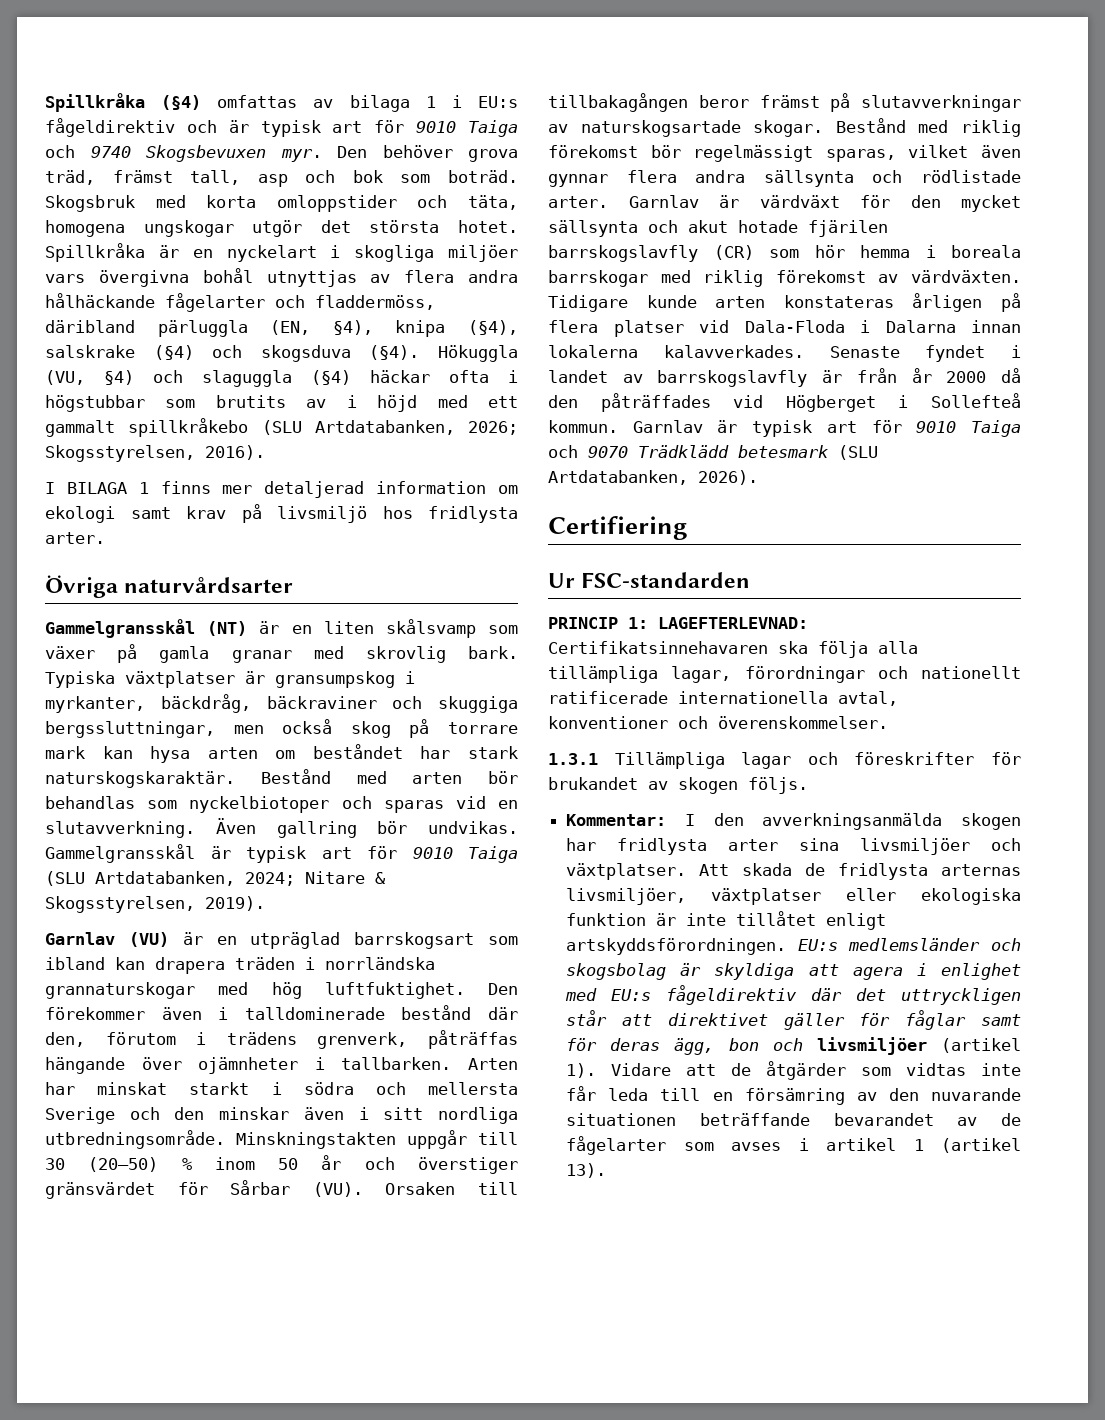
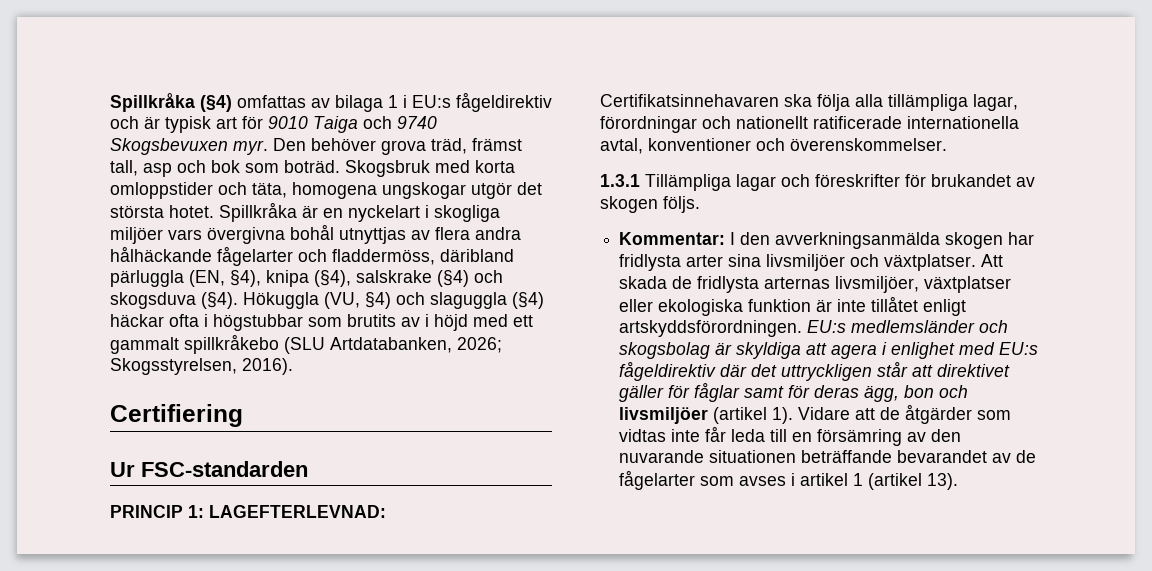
- I BILAGA 1 finns mer detaljerad information om ekologi samt krav på livsmiljö hos fridlysta arter.
- Övriga naturvårdsarter
- Gammelgransskål (NT) är en liten skålsvamp som växer på gamla granar med skrovlig bark. Typiska växtplatser är gransumpskog i myrkanter, bäckdråg, bäckraviner och skuggiga bergssluttningar, men också skog på torrare mark kan hysa arten om beståndet har stark naturskogskaraktär. Bestånd med arten bör behandlas som nyckelbiotoper och sparas vid en slutavverkning. Även gallring bör undvikas. Gammelgransskål är typisk art för 9010 Taiga (SLU Artdatabanken, 2024; Nitare & Skogsstyrelsen, 2019).
- Garnlav (VU) är en utpräglad barrskogsart som ibland kan drapera träden i norrländska grannaturskogar med hög luftfuktighet. Den förekommer även i talldominerade bestånd där den, förutom i trädens grenverk, påträffas hängande över ojämnheter i tallbarken. Arten har minskat starkt i södra och mellersta Sverige och den minskar även i sitt nordliga utbredningsområde. Minskningstakten uppgår till 30 (20–50) % inom 50 år och överstiger gränsvärdet för Sårbar (VU). Orsaken till tillbakagången beror främst på slutavverkningar av naturskogsartade skogar. Bestånd med riklig förekomst bör regelmässigt sparas, vilket även gynnar flera andra sällsynta och rödlistade arter. Garnlav är värdväxt för den mycket sällsynta och akut hotade fjärilen barrskogslavfly (CR) som hör hemma i boreala barrskogar med riklig förekomst av värdväxten. Tidigare kunde arten konstateras årligen på flera platser vid Dala-Floda i Dalarna innan lokalerna kalavverkades. Senaste fyndet i landet av barrskogslavfly är från år 2000 då den påträffades vid Högberget i Sollefteå kommun. Garnlav är typisk art för 9010 Taiga och 9070 Trädklädd betesmark (SLU Artdatabanken, 2026).

